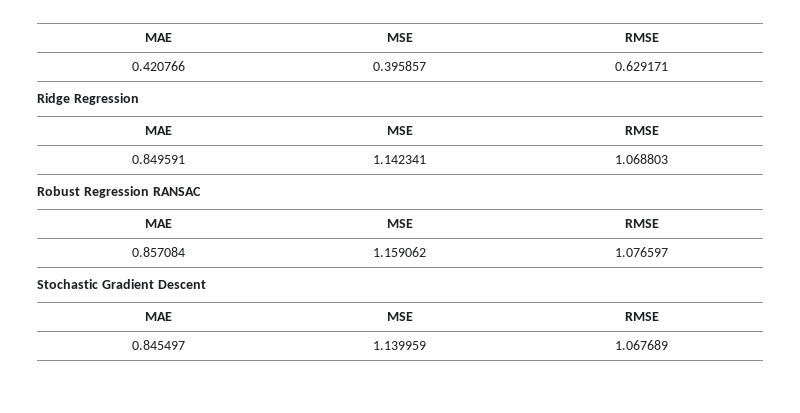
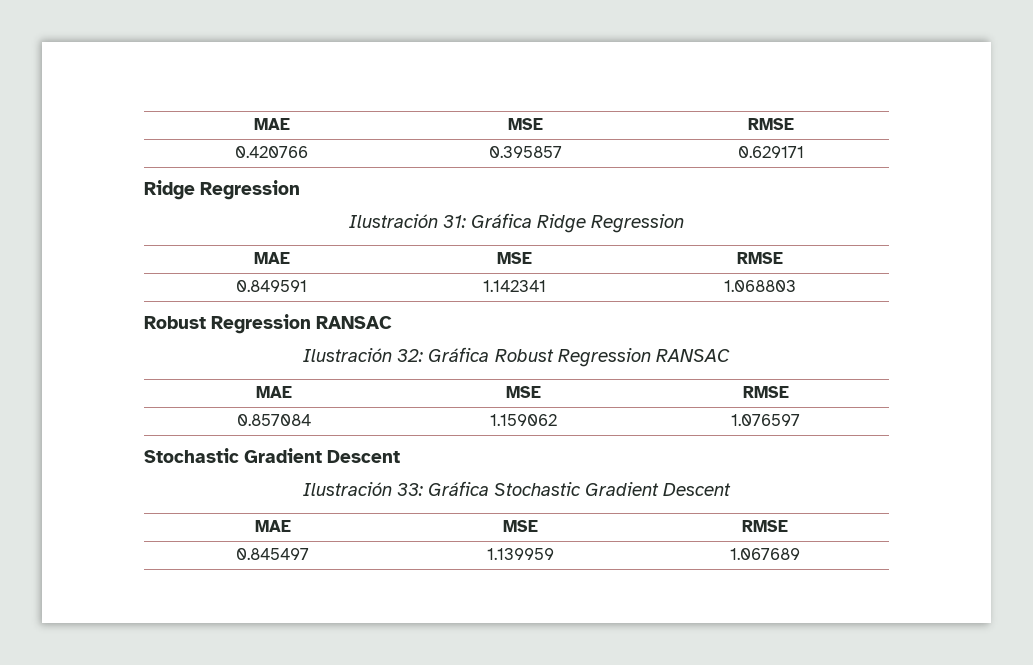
+ Ilustración 31: Gráfica Ridge Regression
+ Ilustración 32: Gráfica Robust Regression RANSAC
+ Ilustración 33: Gráfica Stochastic Gradient Descent

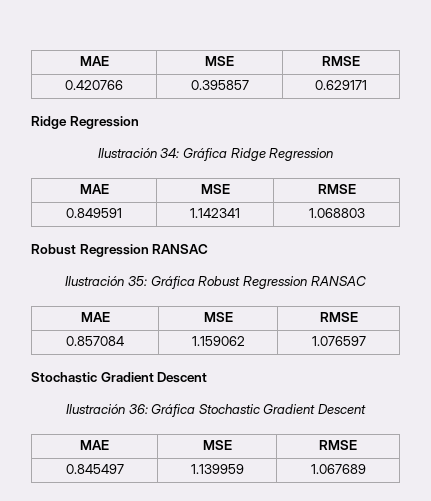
- Ilustración 31: Gráfica Ridge Regression
+ Ilustración 34: Gráfica Ridge Regression
- Ilustración 32: Gráfica Robust Regression RANSAC
+ Ilustración 35: Gráfica Robust Regression RANSAC
- Ilustración 33: Gráfica Stochastic Gradient Descent
+ Ilustración 36: Gráfica Stochastic Gradient Descent

